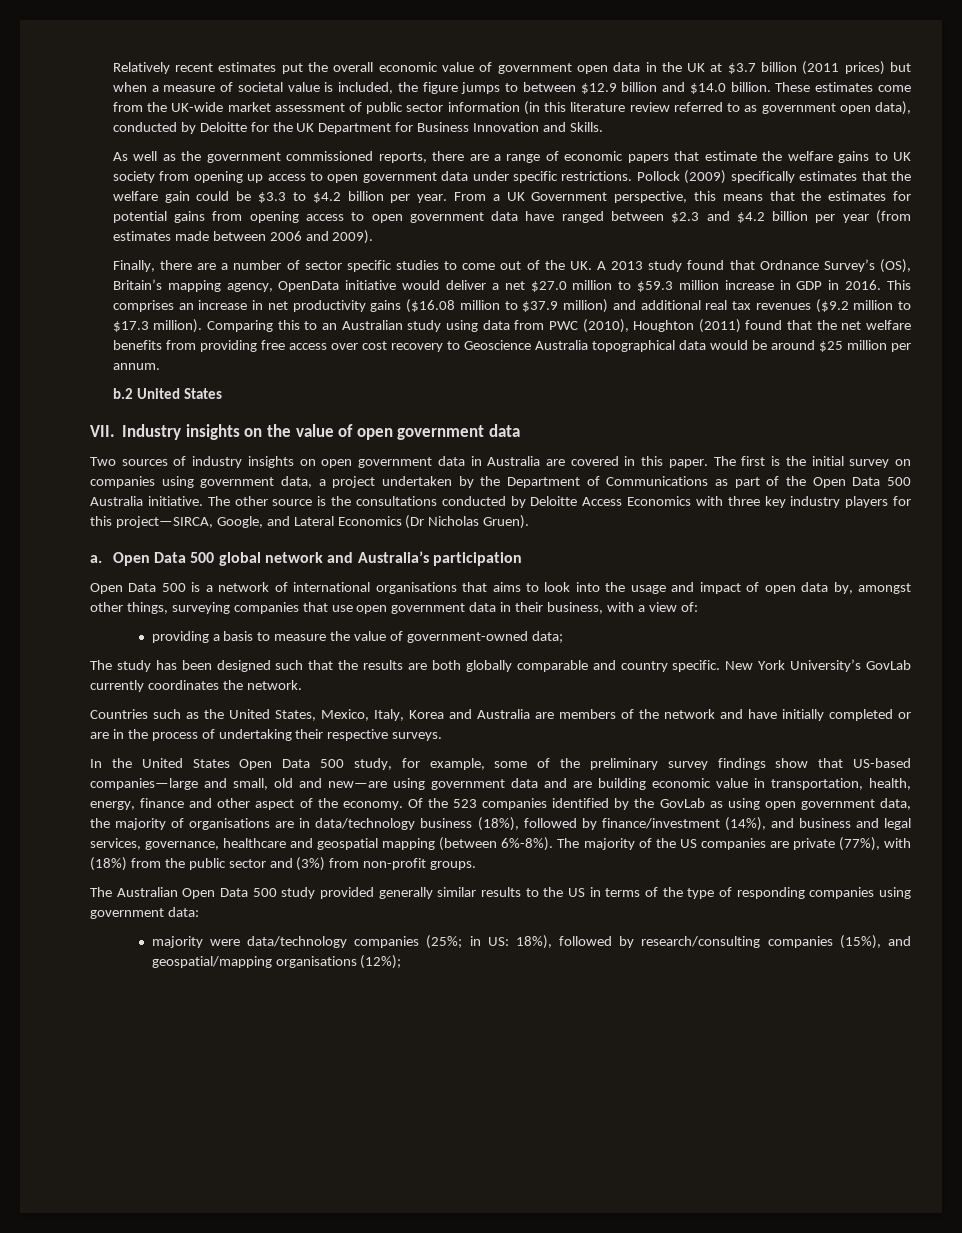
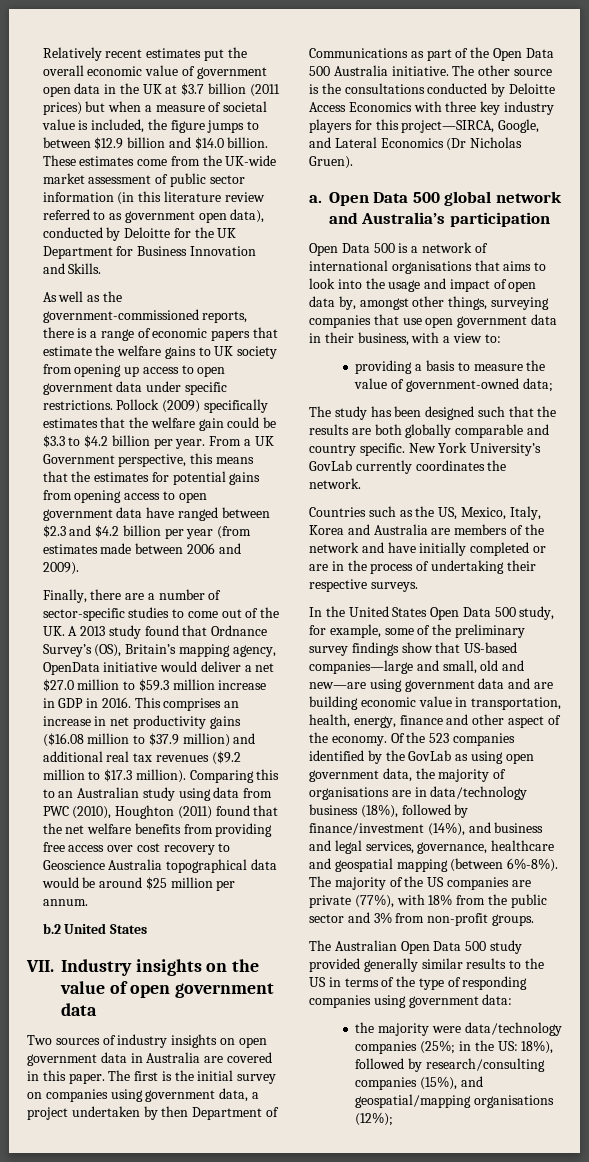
- As well as the government commissioned reports, there are a range of economic papers that estimate the welfare gains to UK society from opening up access to open government data under specific restrictions.
+ As well as the government-commissioned reports, there is a range of economic papers that estimate the welfare gains to UK society from opening up access to open government data under specific restrictions.
- Finally, there are a number of sector specific studies to come out of the UK. A 2013 study found that Ordnance Survey’s (OS), Britain’s mapping agency, OpenData initiative would deliver a net $27.0 million to $59.3 million increase in GDP in 2016.
+ Finally, there are a number of sector-specific studies to come out of the UK. A 2013 study found that Ordnance Survey’s (OS), Britain’s mapping agency, OpenData initiative would deliver a net $27.0 million to $59.3 million increase in GDP in 2016.
- The first is the initial survey on companies using government data, a project undertaken by the Department of Communications as part of the Open Data 500 Australia initiative.
+ The first is the initial survey on companies using government data, a project undertaken by then Department of Communications as part of the Open Data 500 Australia initiative.
- Open Data 500 is a network of international organisations that aims to look into the usage and impact of open data by, amongst other things, surveying companies that use open government data in their business, with a view of:
+ Open Data 500 is a network of international organisations that aims to look into the usage and impact of open data by, amongst other things, surveying companies that use open government data in their business, with a view to:
- Countries such as the United States, Mexico, Italy, Korea and Australia are members of the network and have initially completed or are in the process of undertaking their respective surveys.
+ Countries such as the US, Mexico, Italy, Korea and Australia are members of the network and have initially completed or are in the process of undertaking their respective surveys.
- The majority of the US companies are private (77%), with (18%) from the public sector and (3%) from non-profit groups.
+ The majority of the US companies are private (77%), with 18% from the public sector and 3% from non-profit groups.
- majority were data/technology companies (25%; in US: 18%), followed by research/consulting companies (15%), and geospatial/mapping organisations (12%);
+ the majority were data/technology companies (25%; in the US: 18%), followed by research/consulting companies (15%), and geospatial/mapping organisations (12%);

